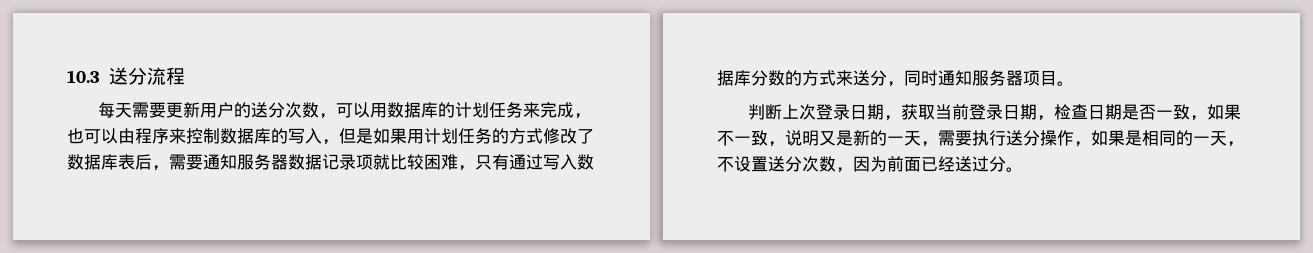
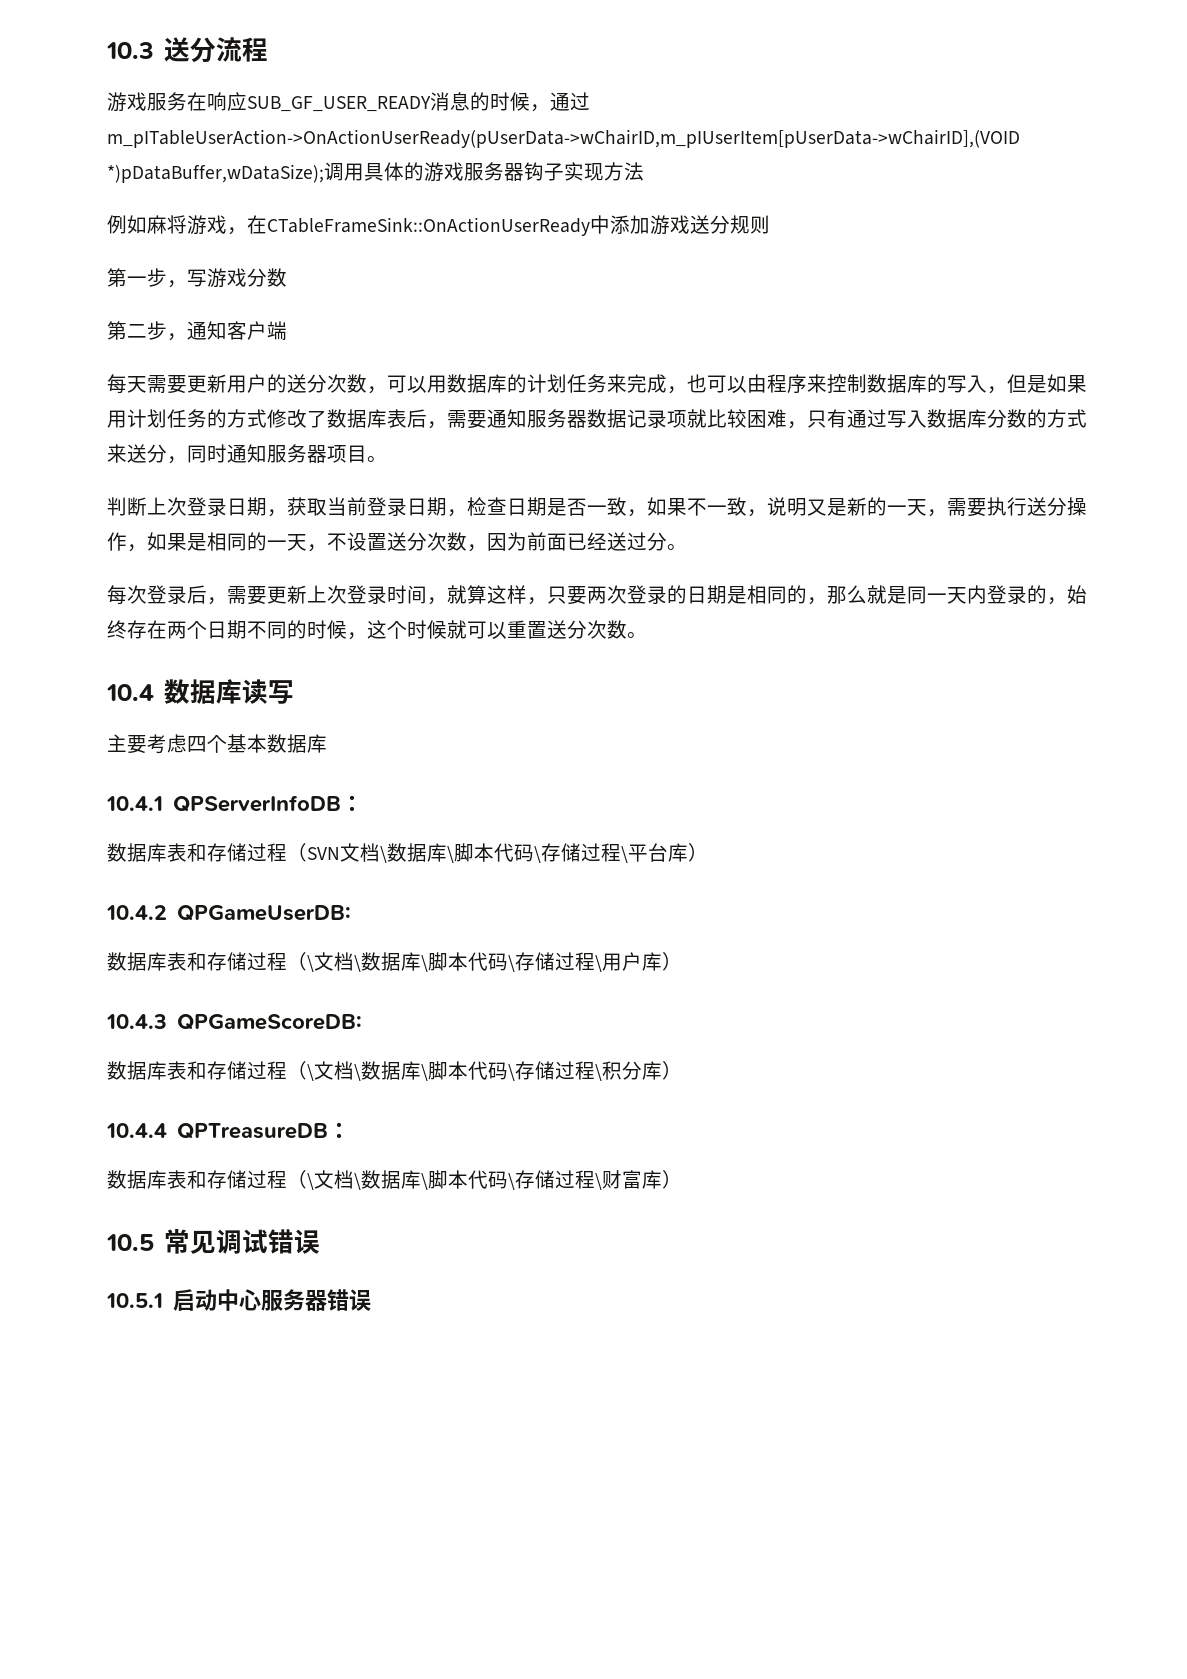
+ 游戏服务在响应SUB_GF_USER_READY消息的时候，通过m_pITableUserAction->OnActionUserReady(pUserData->wChairID,m_pIUserItem[pUserData->wChairID],(VOID *)pDataBuffer,wDataSize);调用具体的游戏服务器钩子实现方法
+ 例如麻将游戏，在CTableFrameSink::OnActionUserReady中添加游戏送分规则
+ 第一步，写游戏分数
+ 第二步，通知客户端
+ 每次登录后，需要更新上次登录时间，就算这样，只要两次登录的日期是相同的，那么就是同一天内登录的，始终存在两个日期不同的时候，这个时候就可以重置送分次数。
+ 10.4数据库读写
+ 主要考虑四个基本数据库
+ 10.4.1 QPServerInfoDB：
+ 数据库表和存储过程（SVN文档\数据库\脚本代码\存储过程\平台库）
+ 10.4.2 QPGameUserDB:
+ 数据库表和存储过程（\文档\数据库\脚本代码\存储过程\用户库）
+ 10.4.3 QPGameScoreDB:
+ 数据库表和存储过程（\文档\数据库\脚本代码\存储过程\积分库）
+ 10.4.4 QPTreasureDB：
+ 数据库表和存储过程（\文档\数据库\脚本代码\存储过程\财富库）
+ 10.5常见调试错误
+ 10.5.1启动中心服务器错误

